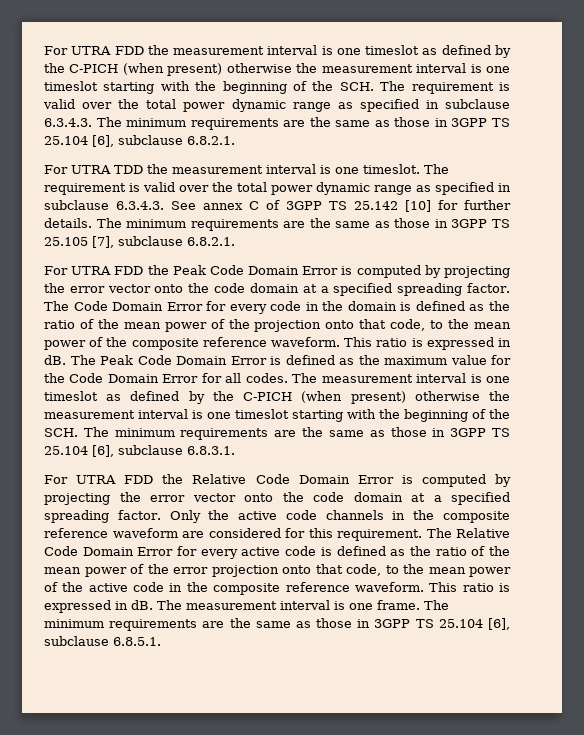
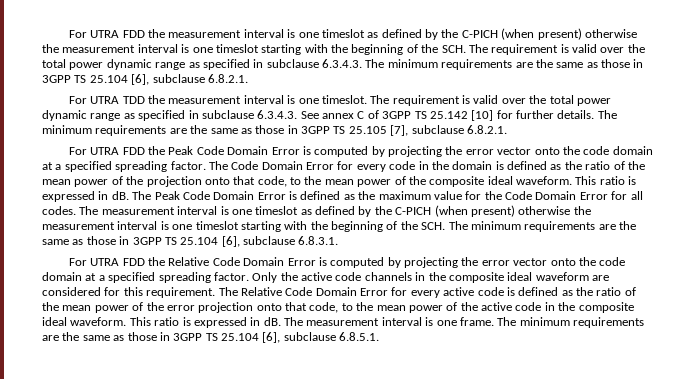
- The Code Domain Error for every code in the domain is defined as the ratio of the mean power of the projection onto that code, to the mean power of the composite reference waveform.
+ The Code Domain Error for every code in the domain is defined as the ratio of the mean power of the projection onto that code, to the mean power of the composite ideal waveform.
- Only the active code channels in the composite reference waveform are considered for this requirement.
+ Only the active code channels in the composite ideal waveform are considered for this requirement.
- The Relative Code Domain Error for every active code is defined as the ratio of the mean power of the error projection onto that code, to the mean power of the active code in the composite reference waveform.
+ The Relative Code Domain Error for every active code is defined as the ratio of the mean power of the error projection onto that code, to the mean power of the active code in the composite ideal waveform.

